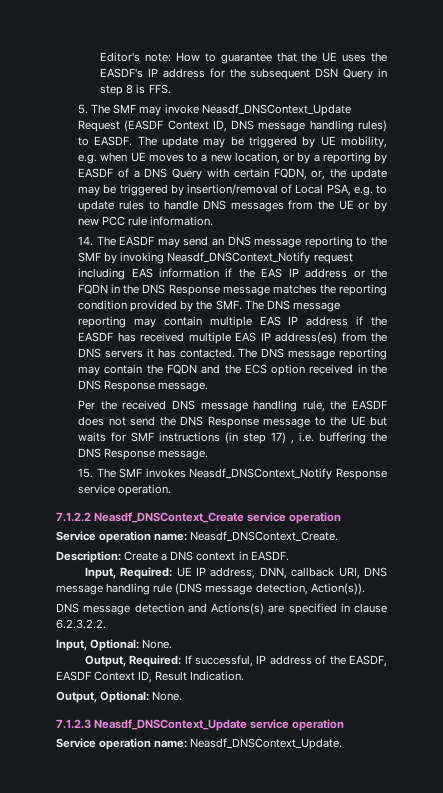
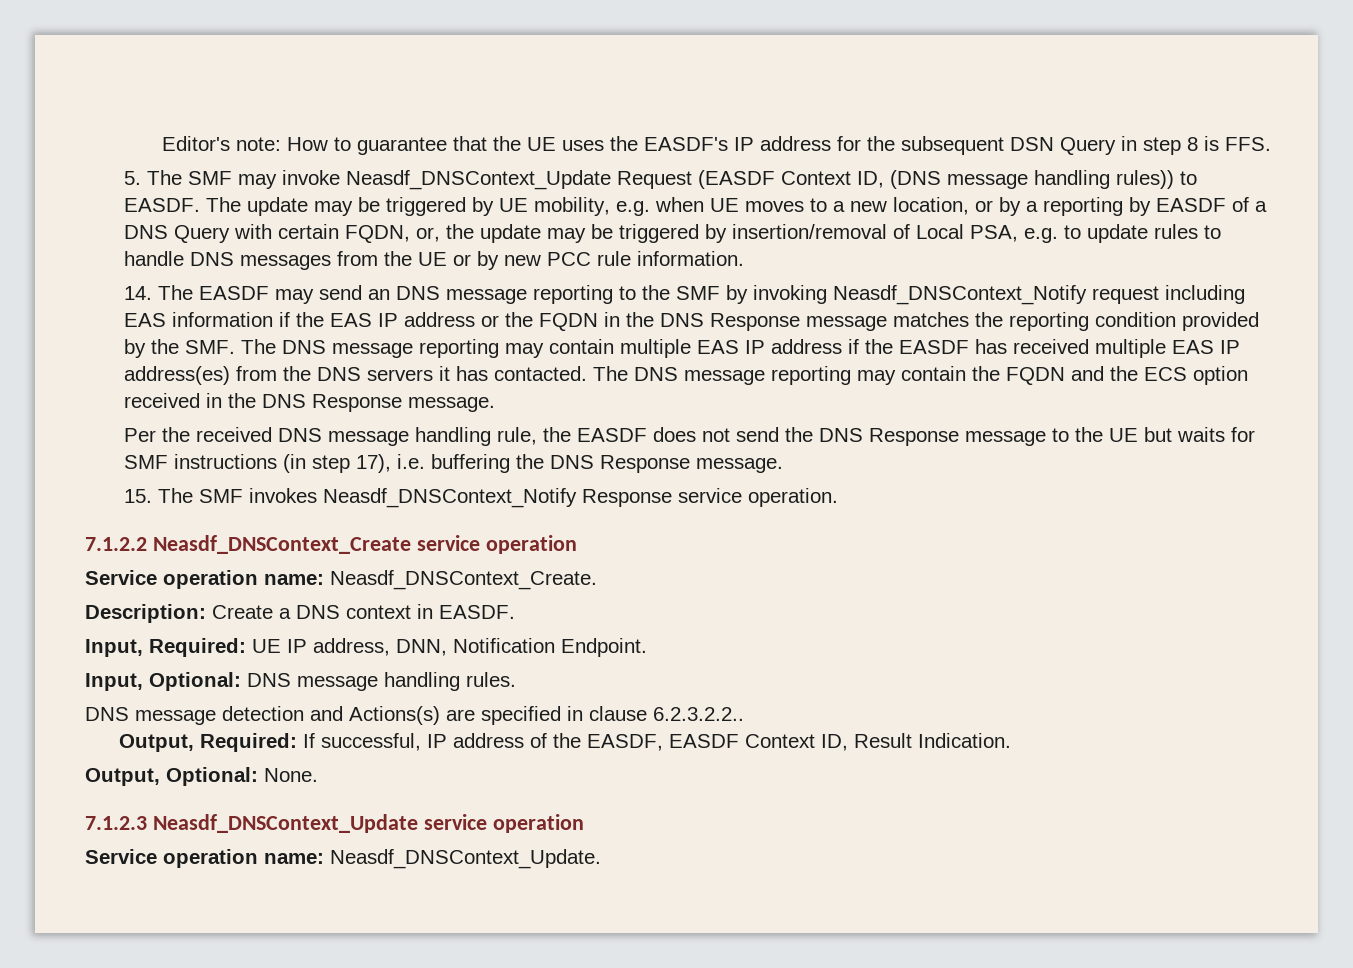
- 5. The SMF may invoke Neasdf_DNSContext_Update Request (EASDF Context ID, DNS message handling rules) to EASDF.
+ 5. The SMF may invoke Neasdf_DNSContext_Update Request (EASDF Context ID, (DNS message handling rules)) to EASDF.
- Per the received DNS message handling rule, the EASDF does not send the DNS Response message to the UE but waits for SMF instructions (in step 17) , i.e. buffering the DNS Response message.
+ Per the received DNS message handling rule, the EASDF does not send the DNS Response message to the UE but waits for SMF instructions (in step 17), i.e. buffering the DNS Response message.
- Input, Required: UE IP address, DNN, callback URI, DNS message handling rule (DNS message detection, Action(s)).
+ Input, Required: UE IP address, DNN, Notification Endpoint.
+ Input, Optional: DNS message handling rules.
- DNS message detection and Actions(s) are specified in clause 6.2.3.2.2.
- Input, Optional: None.
+ DNS message detection and Actions(s) are specified in clause 6.2.3.2.2..

